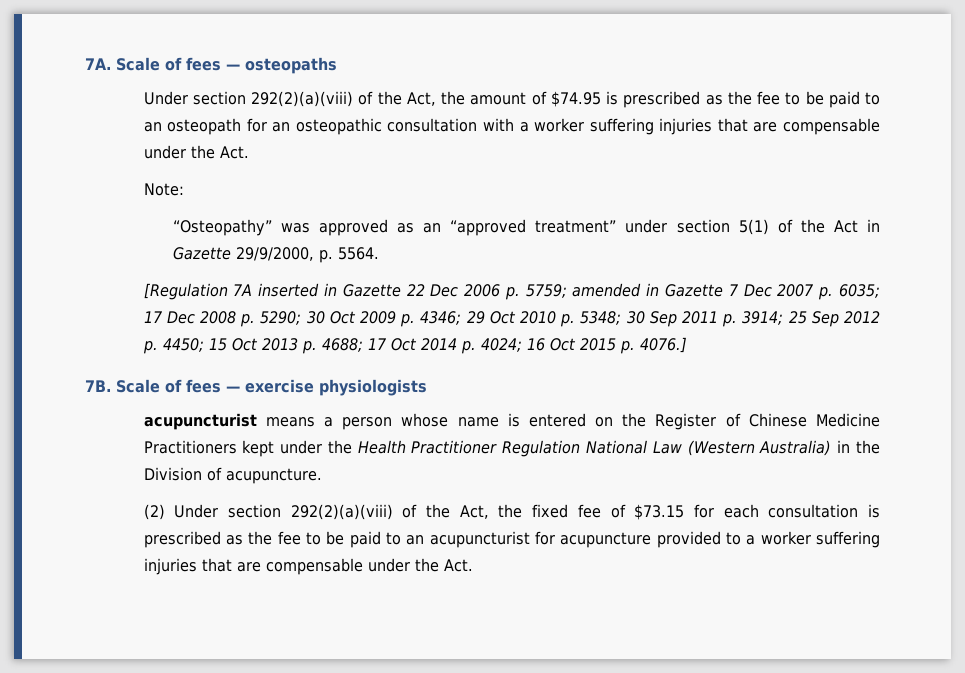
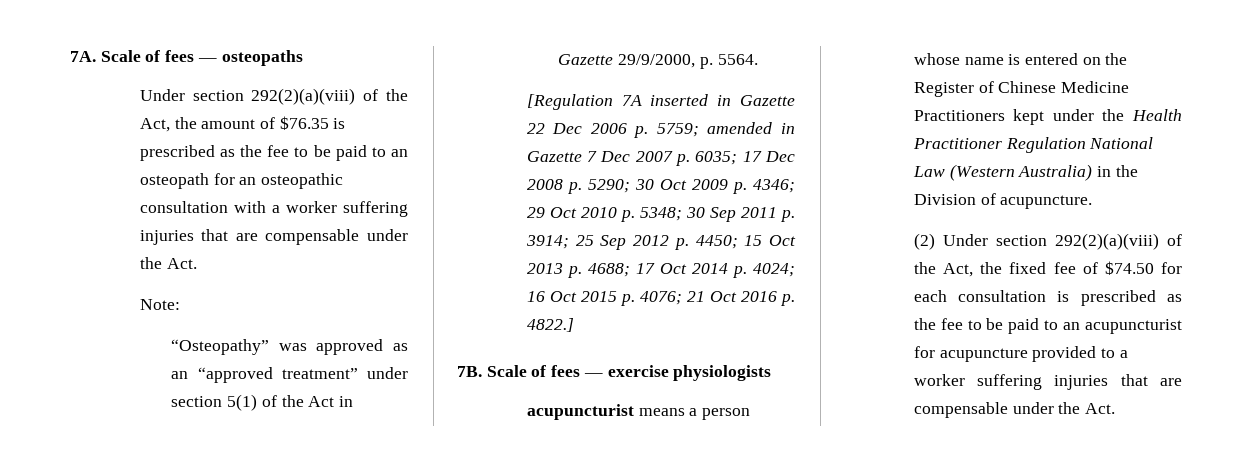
- Under section 292(2)(a)(viii) of the Act, the amount of $74.95 is prescribed as the fee to be paid to an osteopath for an osteopathic consultation with a worker suffering injuries that are compensable under the Act.
+ Under section 292(2)(a)(viii) of the Act, the amount of $76.35 is prescribed as the fee to be paid to an osteopath for an osteopathic consultation with a worker suffering injuries that are compensable under the Act.
- [Regulation 7A inserted in Gazette 22 Dec 2006 p. 5759; amended in Gazette 7 Dec 2007 p. 6035; 17 Dec 2008 p. 5290; 30 Oct 2009 p. 4346; 29 Oct 2010 p. 5348; 30 Sep 2011 p. 3914; 25 Sep 2012 p. 4450; 15 Oct 2013 p. 4688; 17 Oct 2014 p. 4024; 16 Oct 2015 p. 4076.]
+ [Regulation 7A inserted in Gazette 22 Dec 2006 p. 5759; amended in Gazette 7 Dec 2007 p. 6035; 17 Dec 2008 p. 5290; 30 Oct 2009 p. 4346; 29 Oct 2010 p. 5348; 30 Sep 2011 p. 3914; 25 Sep 2012 p. 4450; 15 Oct 2013 p. 4688; 17 Oct 2014 p. 4024; 16 Oct 2015 p. 4076; 21 Oct 2016 p. 4822.]
- (2) Under section 292(2)(a)(viii) of the Act, the fixed fee of $73.15 for each consultation is prescribed as the fee to be paid to an acupuncturist for acupuncture provided to a worker suffering injuries that are compensable under the Act.
+ (2) Under section 292(2)(a)(viii) of the Act, the fixed fee of $74.50 for each consultation is prescribed as the fee to be paid to an acupuncturist for acupuncture provided to a worker suffering injuries that are compensable under the Act.

